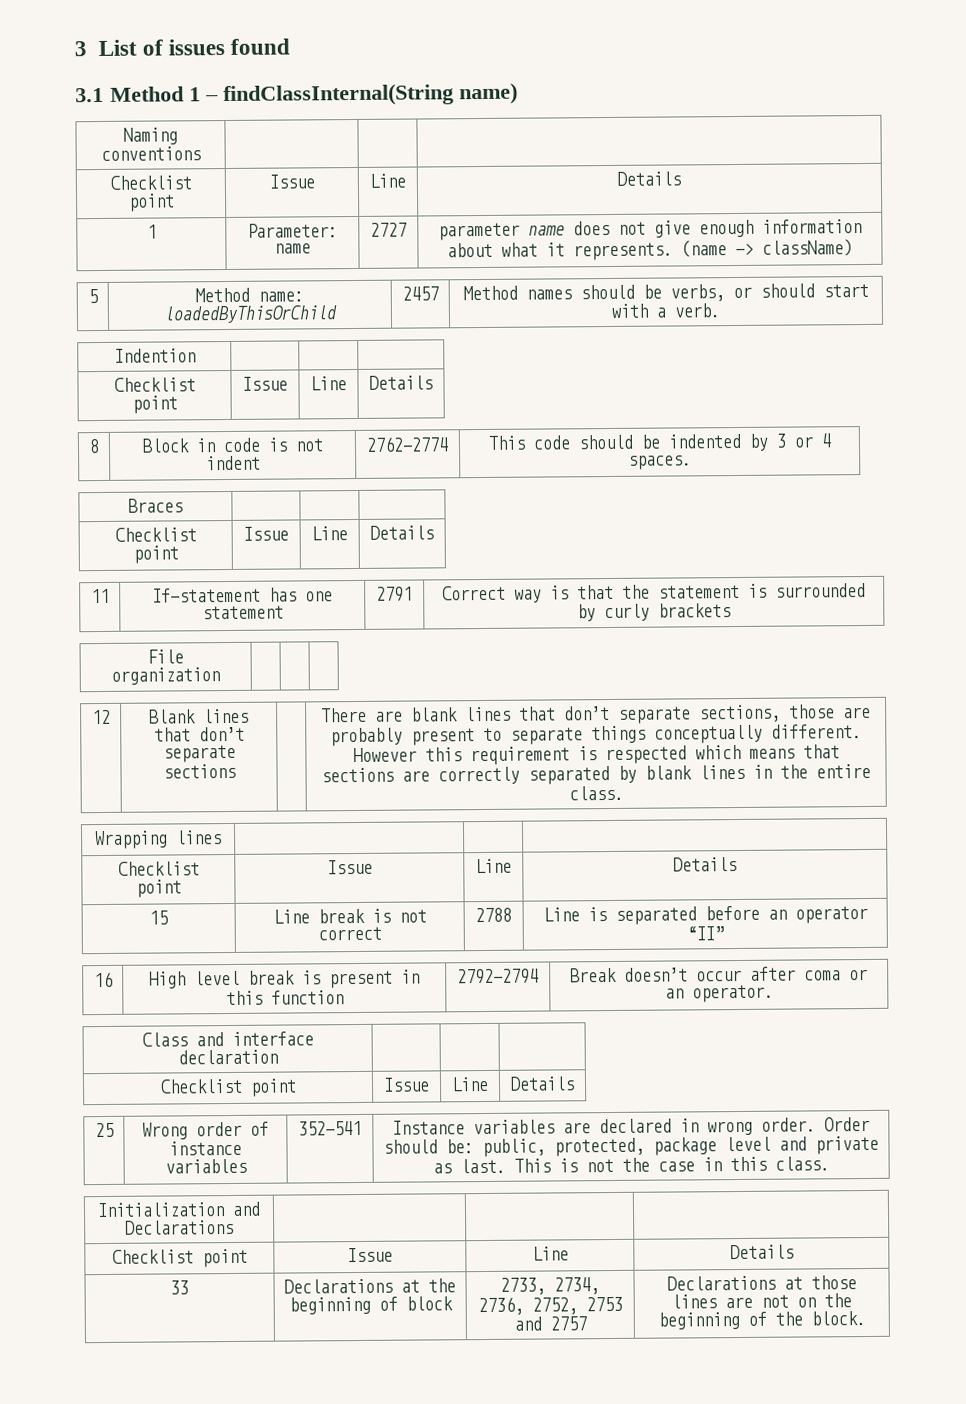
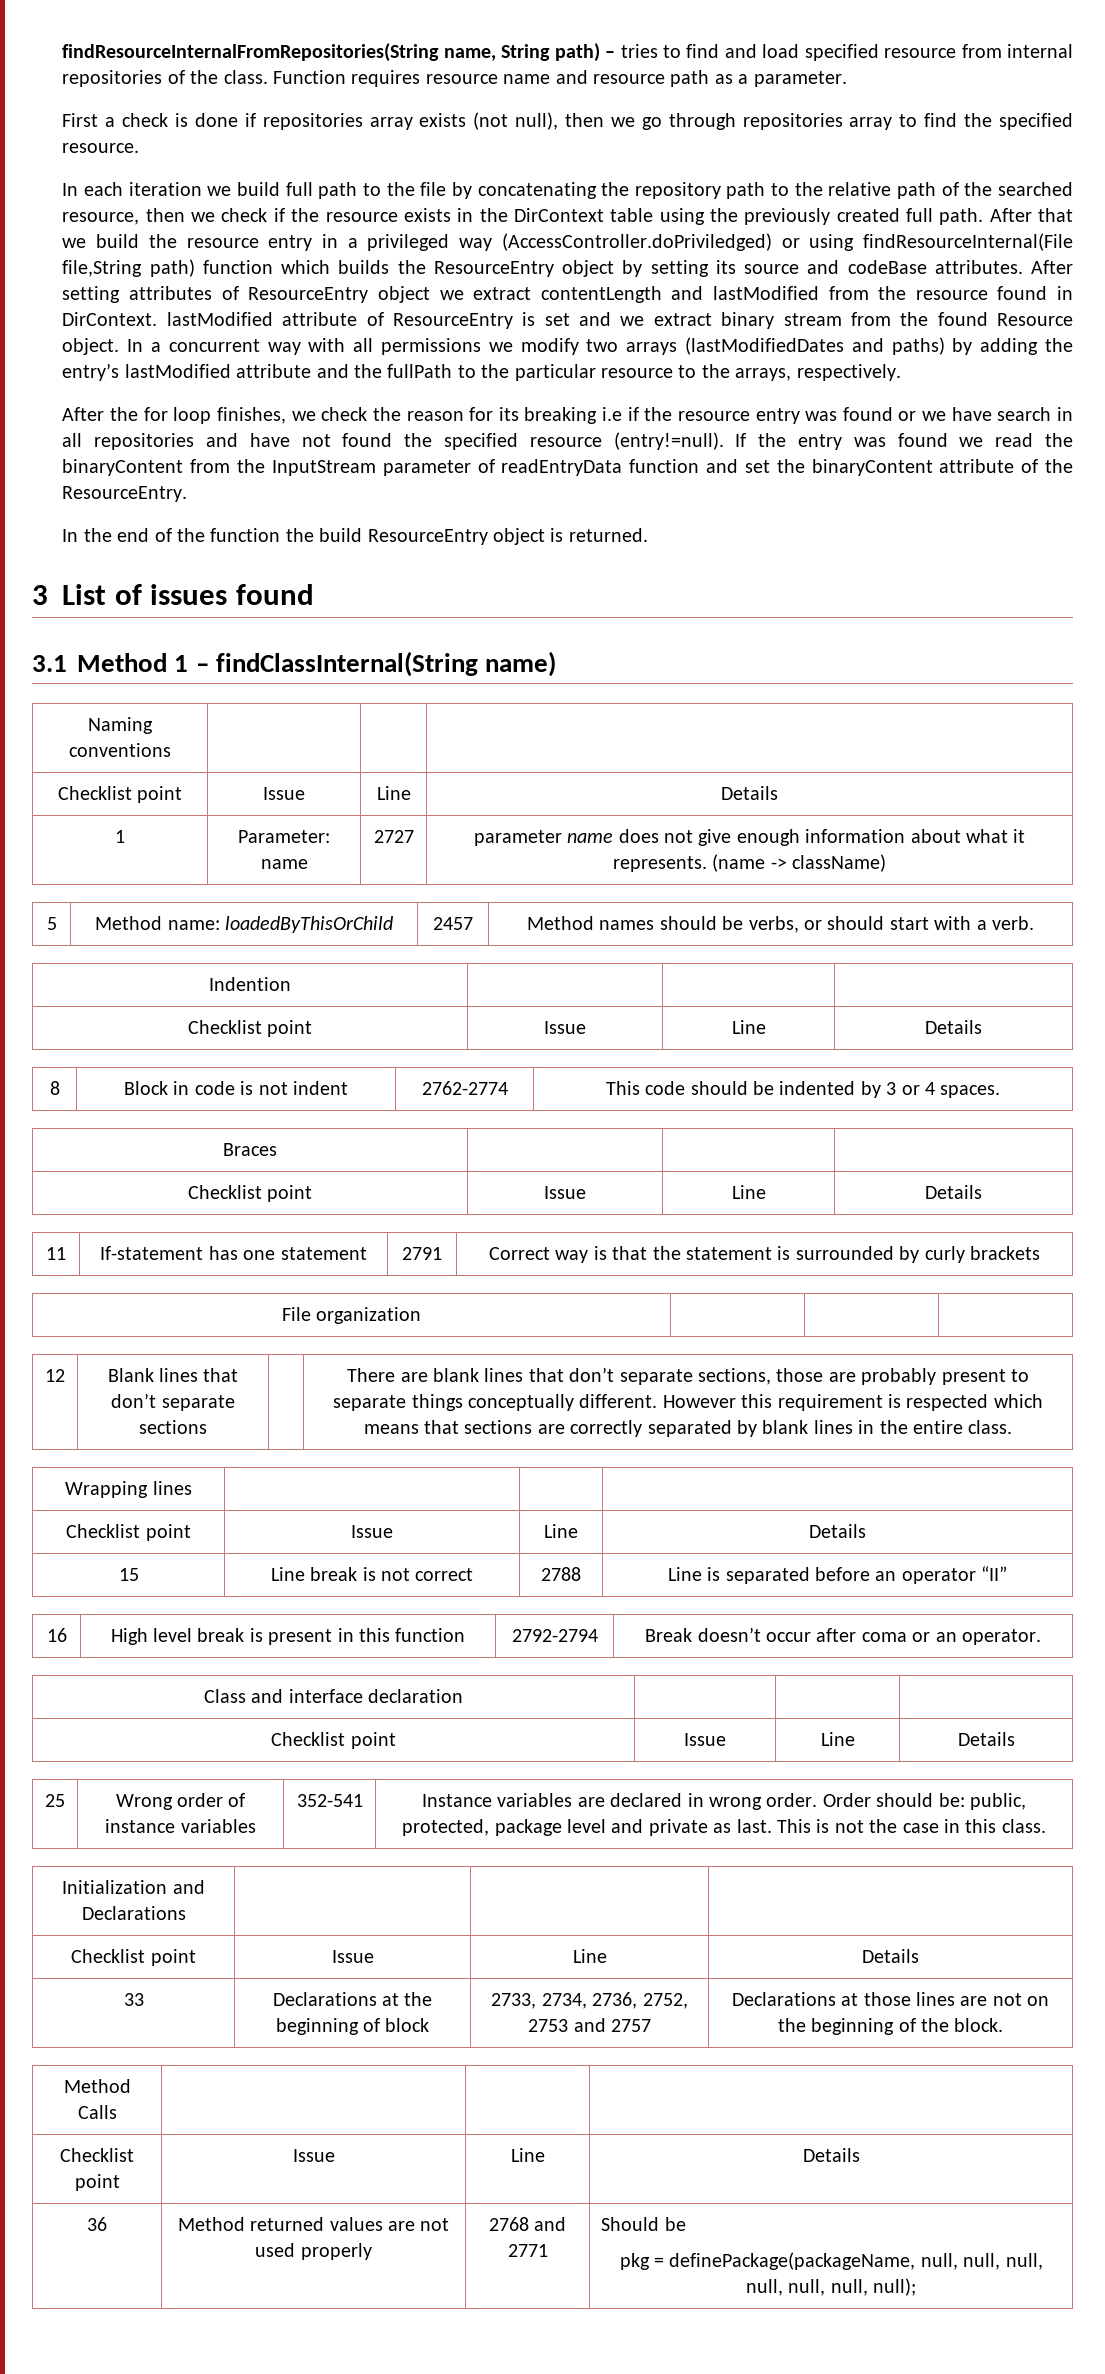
+ findResourceInternalFromRepositories(String name, String path) – tries to find and load specified resource from internal repositories of the class. Function requires resource name and resource path as a parameter.
+ First a check is done if repositories array exists (not null), then we go through repositories array to find the specified resource.
+ In each iteration we build full path to the file by concatenating the repository path to the relative path of the searched resource, then we check if the resource exists in the DirContext table using the previously created full path. After that we build the resource entry in a privileged way (AccessController.doPriviledged) or using findResourceInternal(File file,String path) function which builds the ResourceEntry object by setting its source and codeBase attributes. After setting attributes of ResourceEntry object we extract contentLength and lastModified from the resource found in DirContext. lastModified attribute of ResourceEntry is set and we extract binary stream from the found Resource object. In a concurrent way with all permissions we modify two arrays (lastModifiedDates and paths) by adding the entry’s lastModified attribute and the fullPath to the particular resource to the arrays, respectively.
+ After the for loop finishes, we check the reason for its breaking i.e if the resource entry was found or we have search in all repositories and have not found the specified resource (entry!=null). If the entry was found we read the binaryContent from the InputStream parameter of readEntryData function and set the binaryContent attribute of the ResourceEntry.
+ In the end of the function the build ResourceEntry object is returned.
+ Method Calls | | |
+ Checklist point | Issue | Line | Details
+ 36 | Method returned values are not used properly | 2768 and 2771 | Should be
+ pkg = definePackage(packageName, null, null, null, null, null, null, null);

